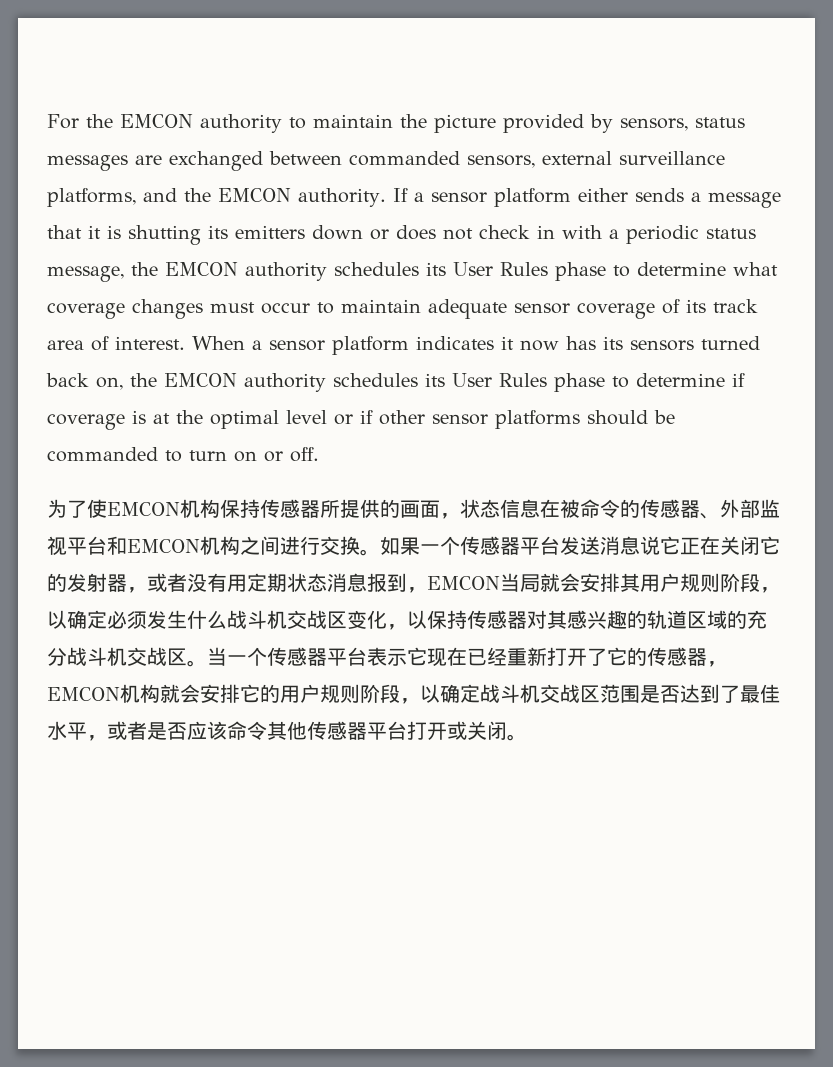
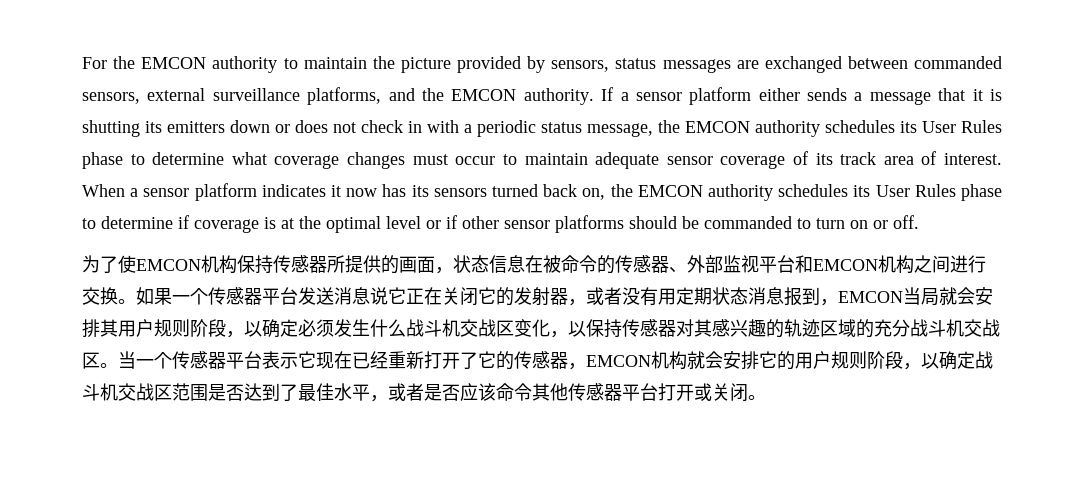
- 如果一个传感器平台发送消息说它正在关闭它的发射器，或者没有用定期状态消息报到，EMCON当局就会安排其用户规则阶段，以确定必须发生什么战斗机交战区变化，以保持传感器对其感兴趣的轨道区域的充分战斗机交战区。
+ 如果一个传感器平台发送消息说它正在关闭它的发射器，或者没有用定期状态消息报到，EMCON当局就会安排其用户规则阶段，以确定必须发生什么战斗机交战区变化，以保持传感器对其感兴趣的轨迹区域的充分战斗机交战区。

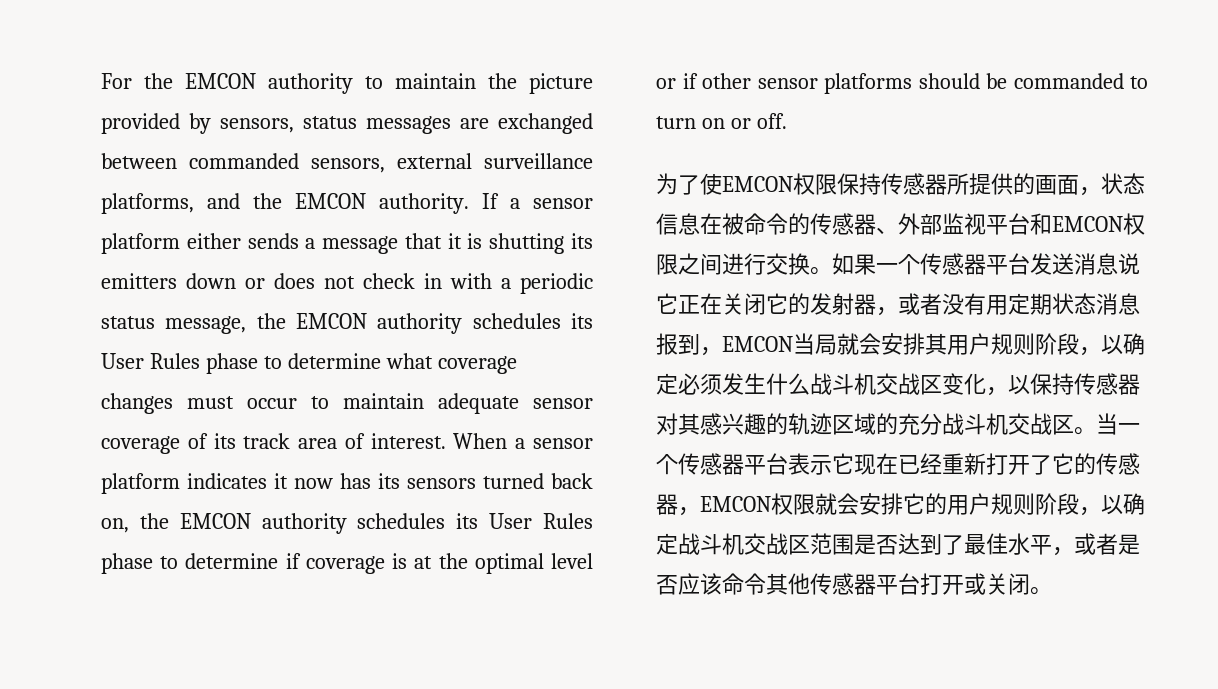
- 为了使EMCON机构保持传感器所提供的画面，状态信息在被命令的传感器、外部监视平台和EMCON机构之间进行交换。
+ 为了使EMCON权限保持传感器所提供的画面，状态信息在被命令的传感器、外部监视平台和EMCON权限之间进行交换。
- 当一个传感器平台表示它现在已经重新打开了它的传感器，EMCON机构就会安排它的用户规则阶段，以确定战斗机交战区范围是否达到了最佳水平，或者是否应该命令其他传感器平台打开或关闭。
+ 当一个传感器平台表示它现在已经重新打开了它的传感器，EMCON权限就会安排它的用户规则阶段，以确定战斗机交战区范围是否达到了最佳水平，或者是否应该命令其他传感器平台打开或关闭。

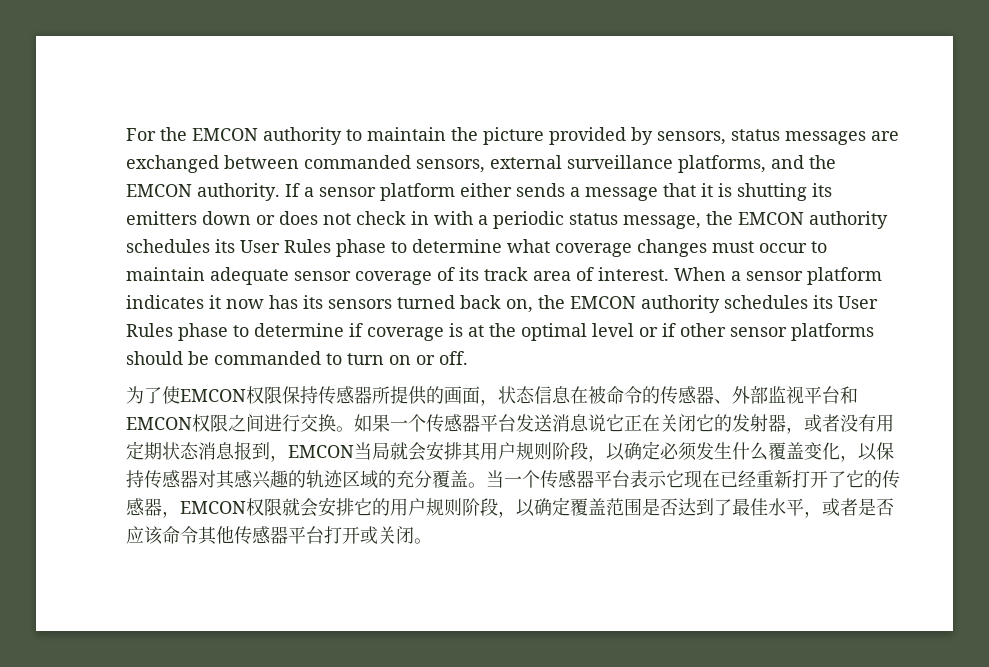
- 如果一个传感器平台发送消息说它正在关闭它的发射器，或者没有用定期状态消息报到，EMCON当局就会安排其用户规则阶段，以确定必须发生什么战斗机交战区变化，以保持传感器对其感兴趣的轨迹区域的充分战斗机交战区。
+ 如果一个传感器平台发送消息说它正在关闭它的发射器，或者没有用定期状态消息报到，EMCON当局就会安排其用户规则阶段，以确定必须发生什么覆盖变化，以保持传感器对其感兴趣的轨迹区域的充分覆盖。
- 当一个传感器平台表示它现在已经重新打开了它的传感器，EMCON权限就会安排它的用户规则阶段，以确定战斗机交战区范围是否达到了最佳水平，或者是否应该命令其他传感器平台打开或关闭。
+ 当一个传感器平台表示它现在已经重新打开了它的传感器，EMCON权限就会安排它的用户规则阶段，以确定覆盖范围是否达到了最佳水平，或者是否应该命令其他传感器平台打开或关闭。

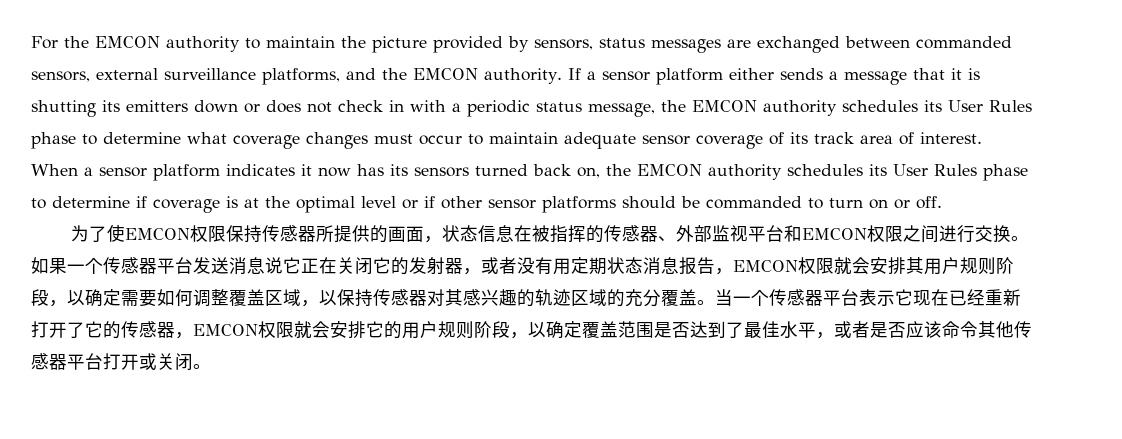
- 为了使EMCON权限保持传感器所提供的画面，状态信息在被命令的传感器、外部监视平台和EMCON权限之间进行交换。
+ 为了使EMCON权限保持传感器所提供的画面，状态信息在被指挥的传感器、外部监视平台和EMCON权限之间进行交换。
- 如果一个传感器平台发送消息说它正在关闭它的发射器，或者没有用定期状态消息报到，EMCON当局就会安排其用户规则阶段，以确定必须发生什么覆盖变化，以保持传感器对其感兴趣的轨迹区域的充分覆盖。
+ 如果一个传感器平台发送消息说它正在关闭它的发射器，或者没有用定期状态消息报告，EMCON权限就会安排其用户规则阶段，以确定需要如何调整覆盖区域，以保持传感器对其感兴趣的轨迹区域的充分覆盖。

